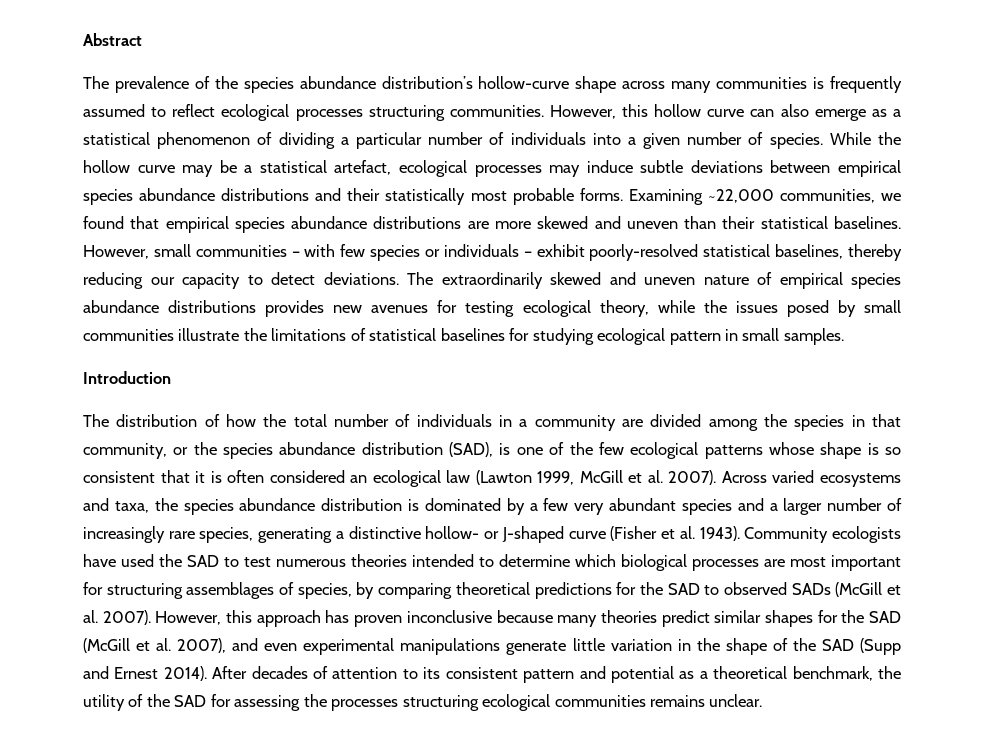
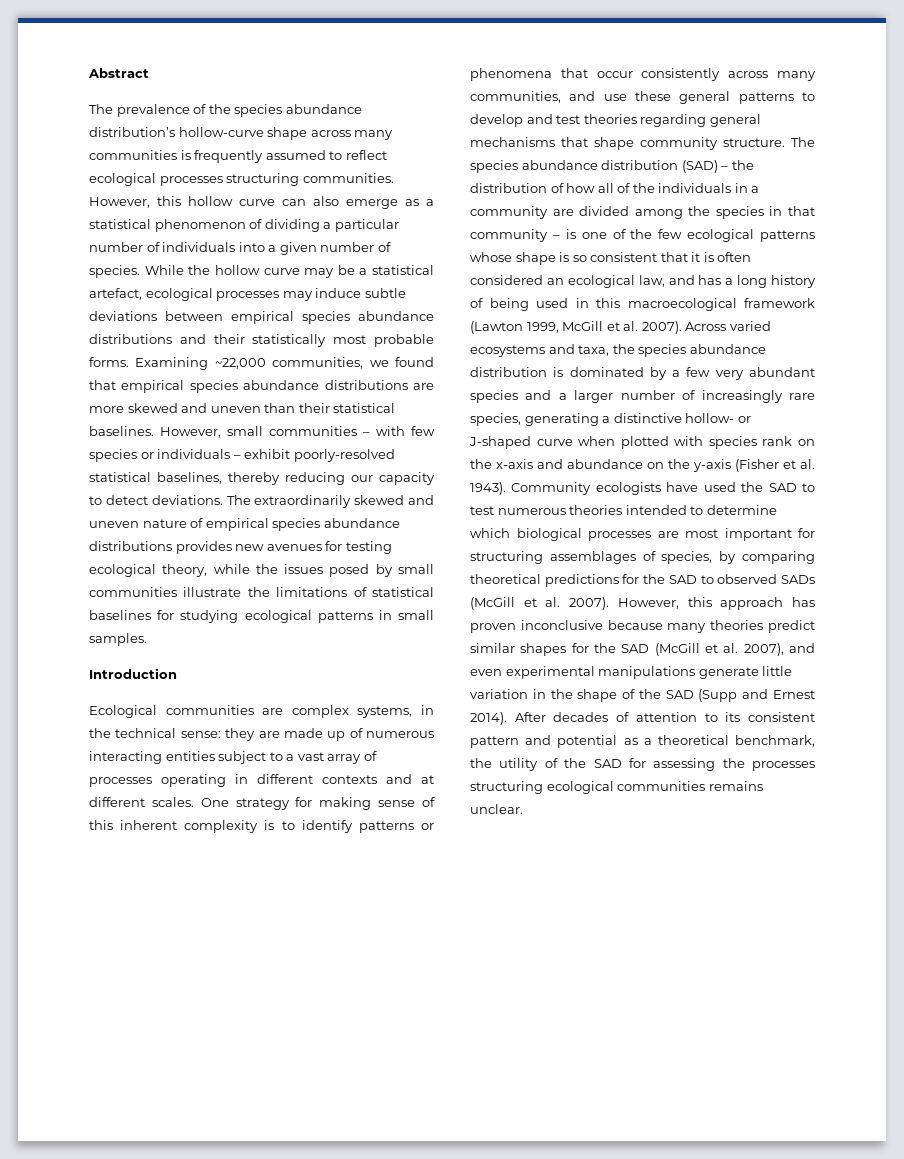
- The extraordinarily skewed and uneven nature of empirical species abundance distributions provides new avenues for testing ecological theory, while the issues posed by small communities illustrate the limitations of statistical baselines for studying ecological pattern in small samples.
+ The extraordinarily skewed and uneven nature of empirical species abundance distributions provides new avenues for testing ecological theory, while the issues posed by small communities illustrate the limitations of statistical baselines for studying ecological patterns in small samples.
- The distribution of how the total number of individuals in a community are divided among the species in that community, or the species abundance distribution (SAD), is one of the few ecological patterns whose shape is so consistent that it is often considered an ecological law (Lawton 1999, McGill et al. 2007).
+ Ecological communities are complex systems, in the technical sense: they are made up of numerous interacting entities subject to a vast array of processes operating in different contexts and at different scales. One strategy for making sense of this inherent complexity is to identify patterns or phenomena that occur consistently across many communities, and use these general patterns to develop and test theories regarding general mechanisms that shape community structure. The species abundance distribution (SAD) – the distribution of how all of the individuals in a community are divided among the species in that community – is one of the few ecological patterns whose shape is so consistent that it is often considered an ecological law, and has a long history of being used in this macroecological framework (Lawton 1999, McGill et al. 2007).
- Across varied ecosystems and taxa, the species abundance distribution is dominated by a few very abundant species and a larger number of increasingly rare species, generating a distinctive hollow- or J-shaped curve (Fisher et al. 1943).
+ Across varied ecosystems and taxa, the species abundance distribution is dominated by a few very abundant species and a larger number of increasingly rare species, generating a distinctive hollow- or J-shaped curve when plotted with species rank on the x-axis and abundance on the y-axis (Fisher et al. 1943).

